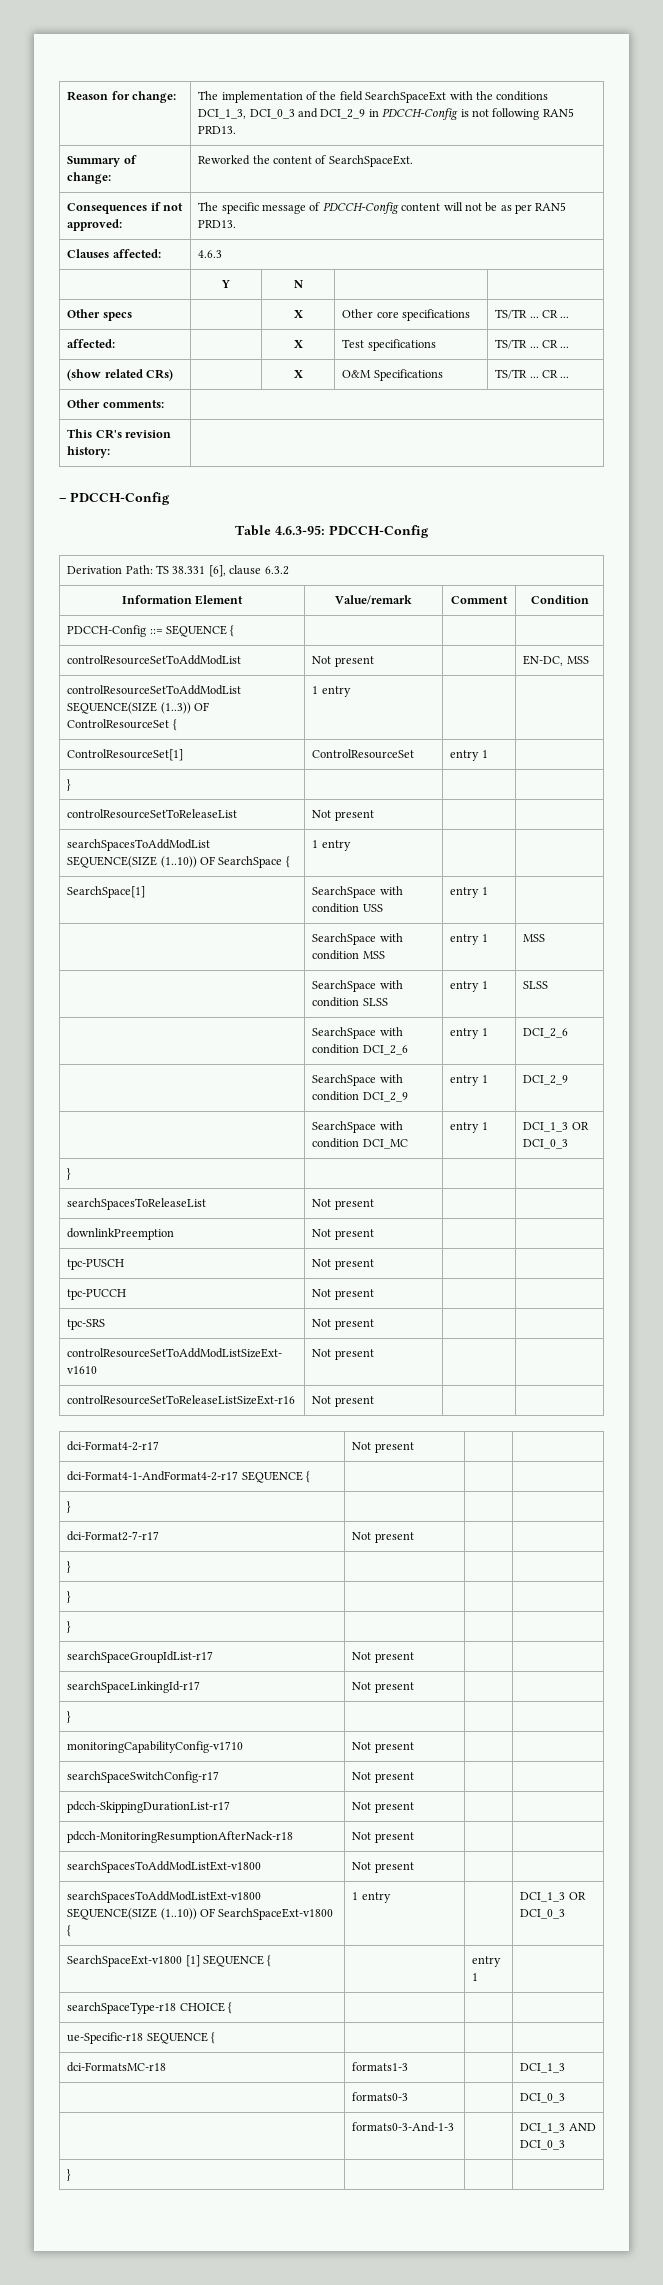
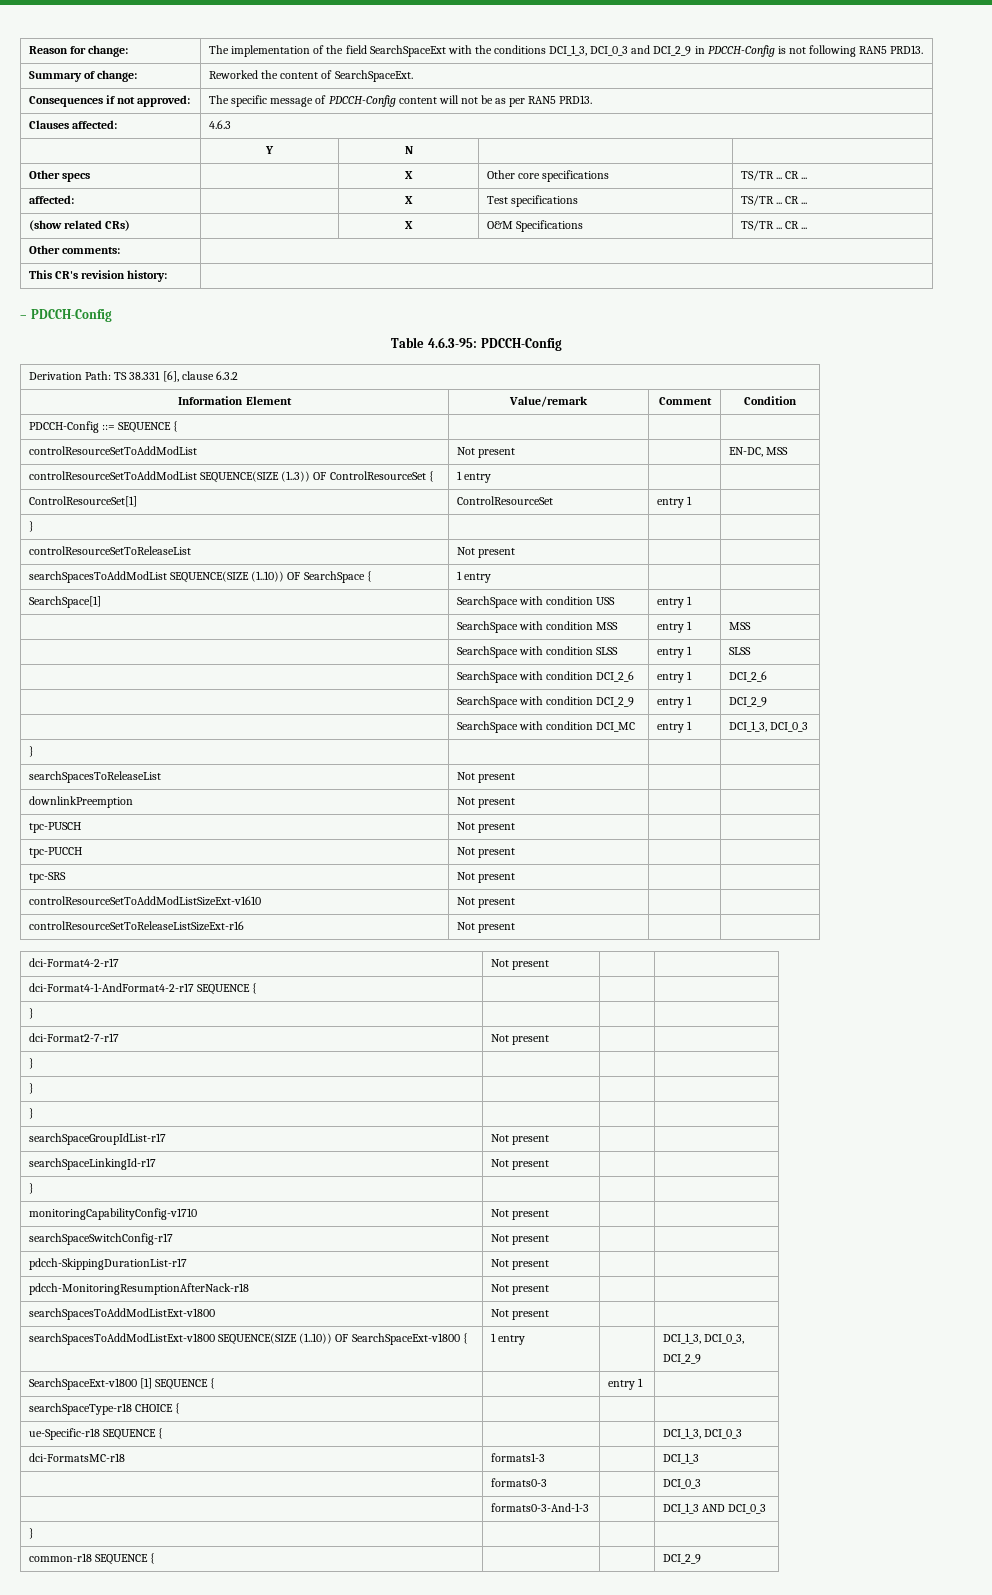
- | SearchSpace with condition DCI_MC | entry 1 | DCI_1_3 OR DCI_0_3
+ | SearchSpace with condition DCI_MC | entry 1 | DCI_1_3, DCI_0_3
- searchSpacesToAddModListExt-v1800 SEQUENCE(SIZE (1..10)) OF SearchSpaceExt-v1800 { | 1 entry | | DCI_1_3 OR DCI_0_3
+ searchSpacesToAddModListExt-v1800 SEQUENCE(SIZE (1..10)) OF SearchSpaceExt-v1800 { | 1 entry | | DCI_1_3, DCI_0_3,
+ DCI_2_9
- ue-Specific-r18 SEQUENCE { | | |
+ ue-Specific-r18 SEQUENCE { | | | DCI_1_3, DCI_0_3
+ common-r18 SEQUENCE { | | | DCI_2_9

